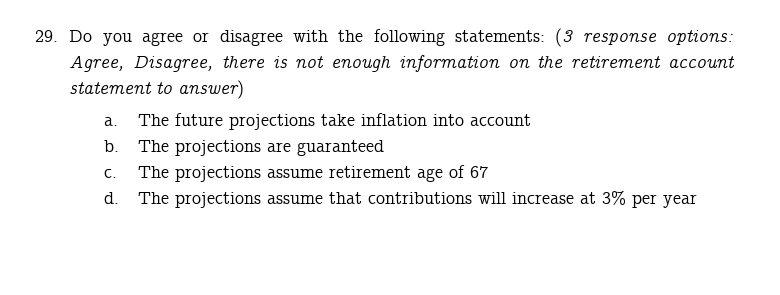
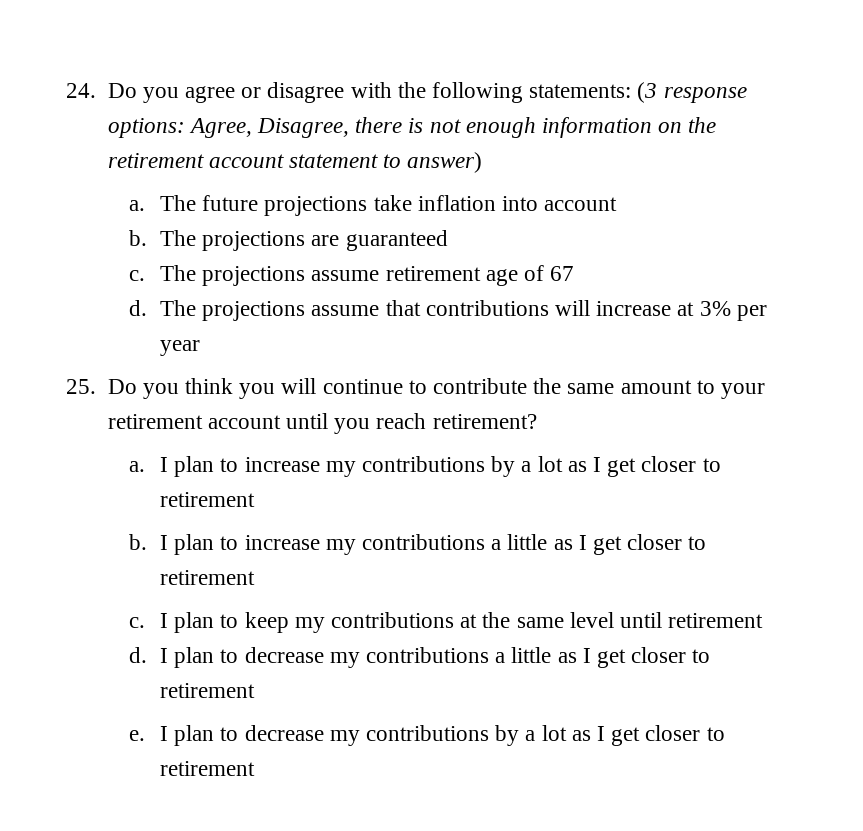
- 29. Do you agree or disagree with the following statements: (3 response options: Agree, Disagree, there is not enough information on the retirement account statement to answer)
+ 24. Do you agree or disagree with the following statements: (3 response options: Agree, Disagree, there is not enough information on the retirement account statement to answer)
+ 25. Do you think you will continue to contribute the same amount to your retirement account until you reach retirement?
+ a. I plan to increase my contributions by a lot as I get closer to retirement
+ b. I plan to increase my contributions a little as I get closer to retirement
+ c. I plan to keep my contributions at the same level until retirement
+ d. I plan to decrease my contributions a little as I get closer to retirement
+ e. I plan to decrease my contributions by a lot as I get closer to retirement

